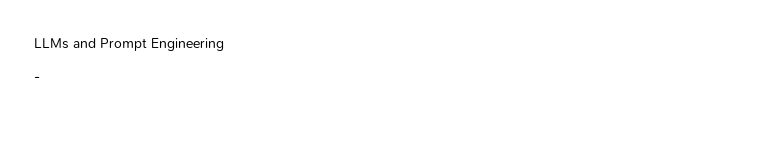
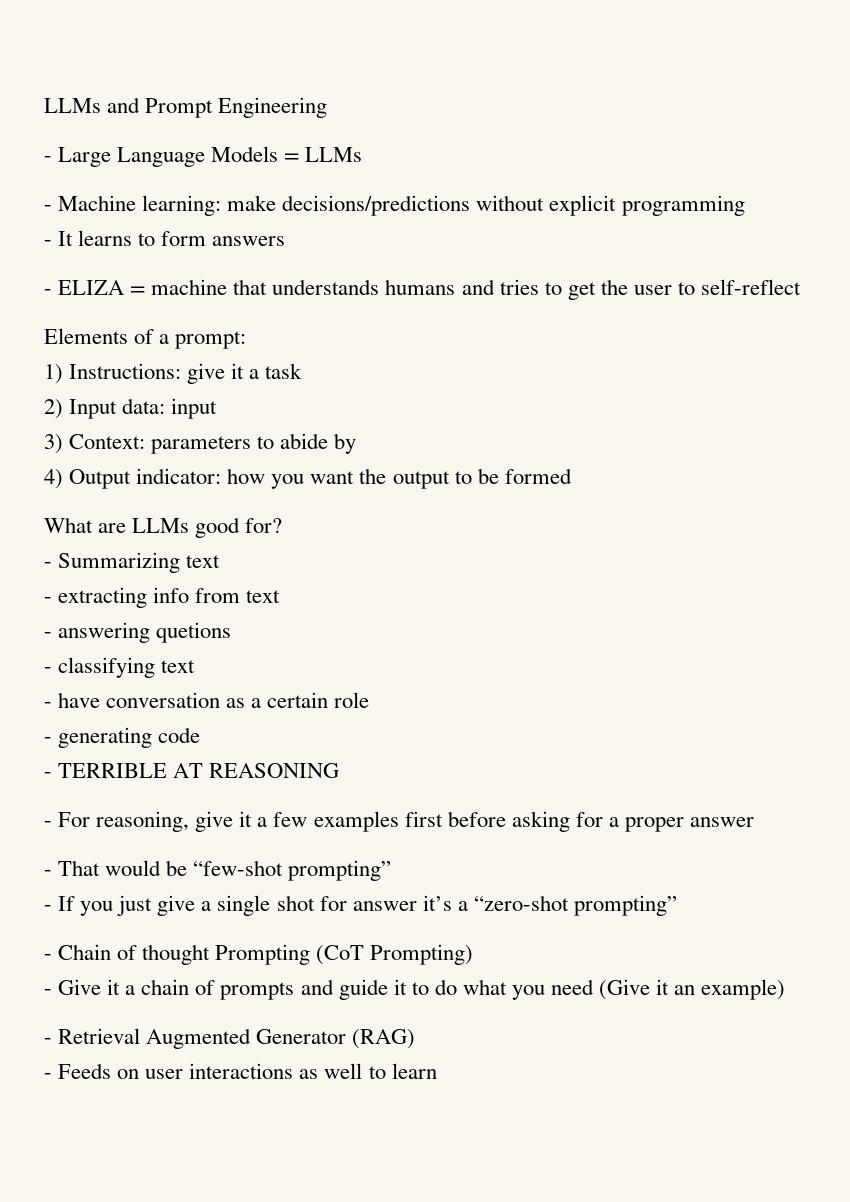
- -
+ - Large Language Models = LLMs
+ - Machine learning: make decisions/predictions without explicit programming
+ - It learns to form answers
+ - ELIZA = machine that understands humans and tries to get the user to self-reflect
+ Elements of a prompt:
+ 1) Instructions: give it a task
+ 2) Input data: input
+ 3) Context: parameters to abide by
+ 4) Output indicator: how you want the output to be formed
+ What are LLMs good for?
+ - Summarizing text
+ - extracting info from text
+ - answering quetions
+ - classifying text
+ - have conversation as a certain role
+ - generating code
+ - TERRIBLE AT REASONING
+ - For reasoning, give it a few examples first before asking for a proper answer
+ - That would be “few-shot prompting”
+ - If you just give a single shot for answer it’s a “zero-shot prompting”
+ - Chain of thought Prompting (CoT Prompting)
+ - Give it a chain of prompts and guide it to do what you need (Give it an example)
+ - Retrieval Augmented Generator (RAG)
+ - Feeds on user interactions as well to learn

